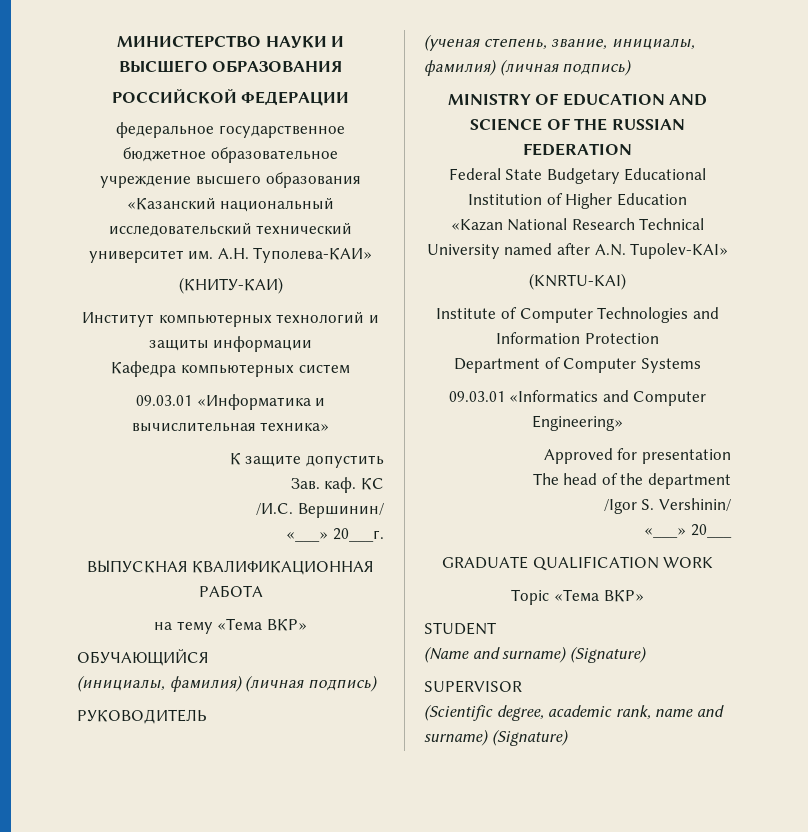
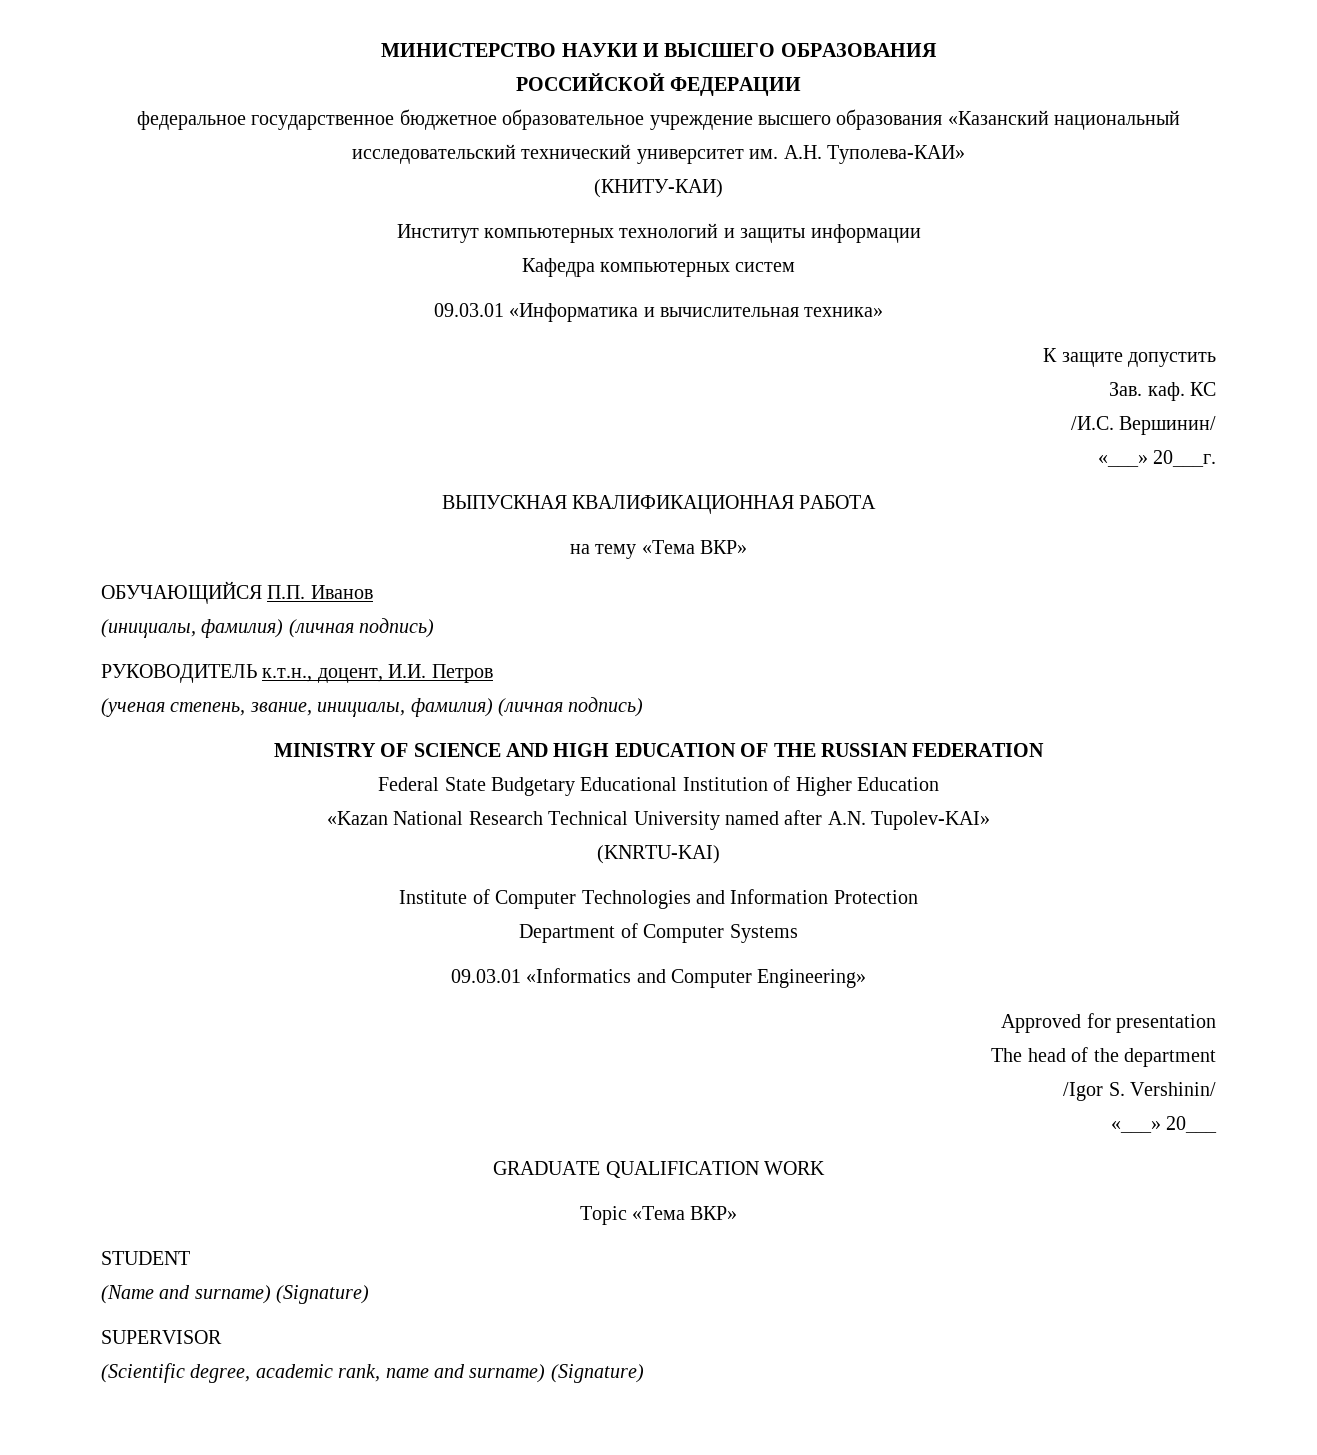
- ОБУЧАЮЩИЙСЯ
+ ОБУЧАЮЩИЙСЯ П.П. Иванов
- РУКОВОДИТЕЛЬ
+ РУКОВОДИТЕЛЬ к.т.н., доцент, И.И. Петров
- MINISTRY OF EDUCATION AND SCIENCE OF THE RUSSIAN FEDERATION
+ MINISTRY OF SCIENCE AND HIGH EDUCATION OF THE RUSSIAN FEDERATION

